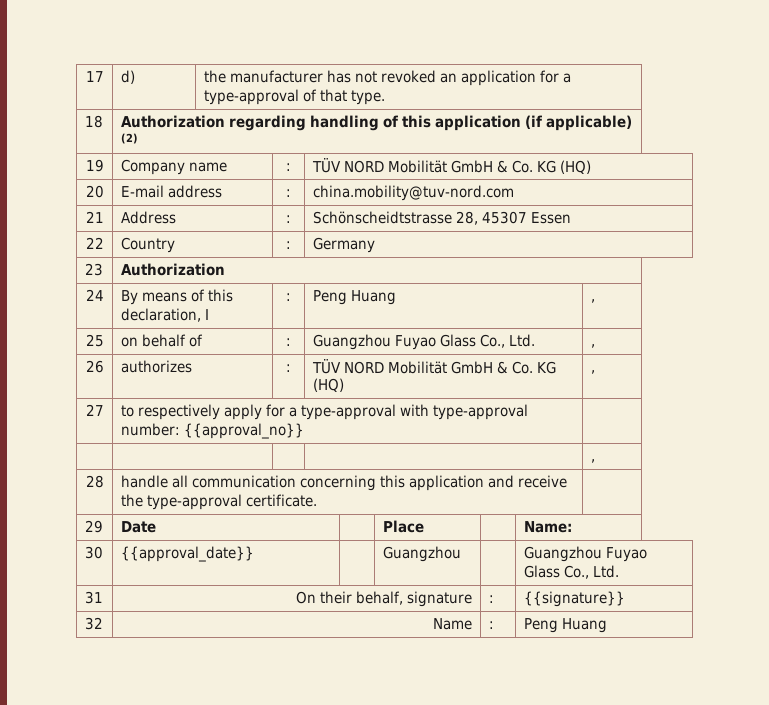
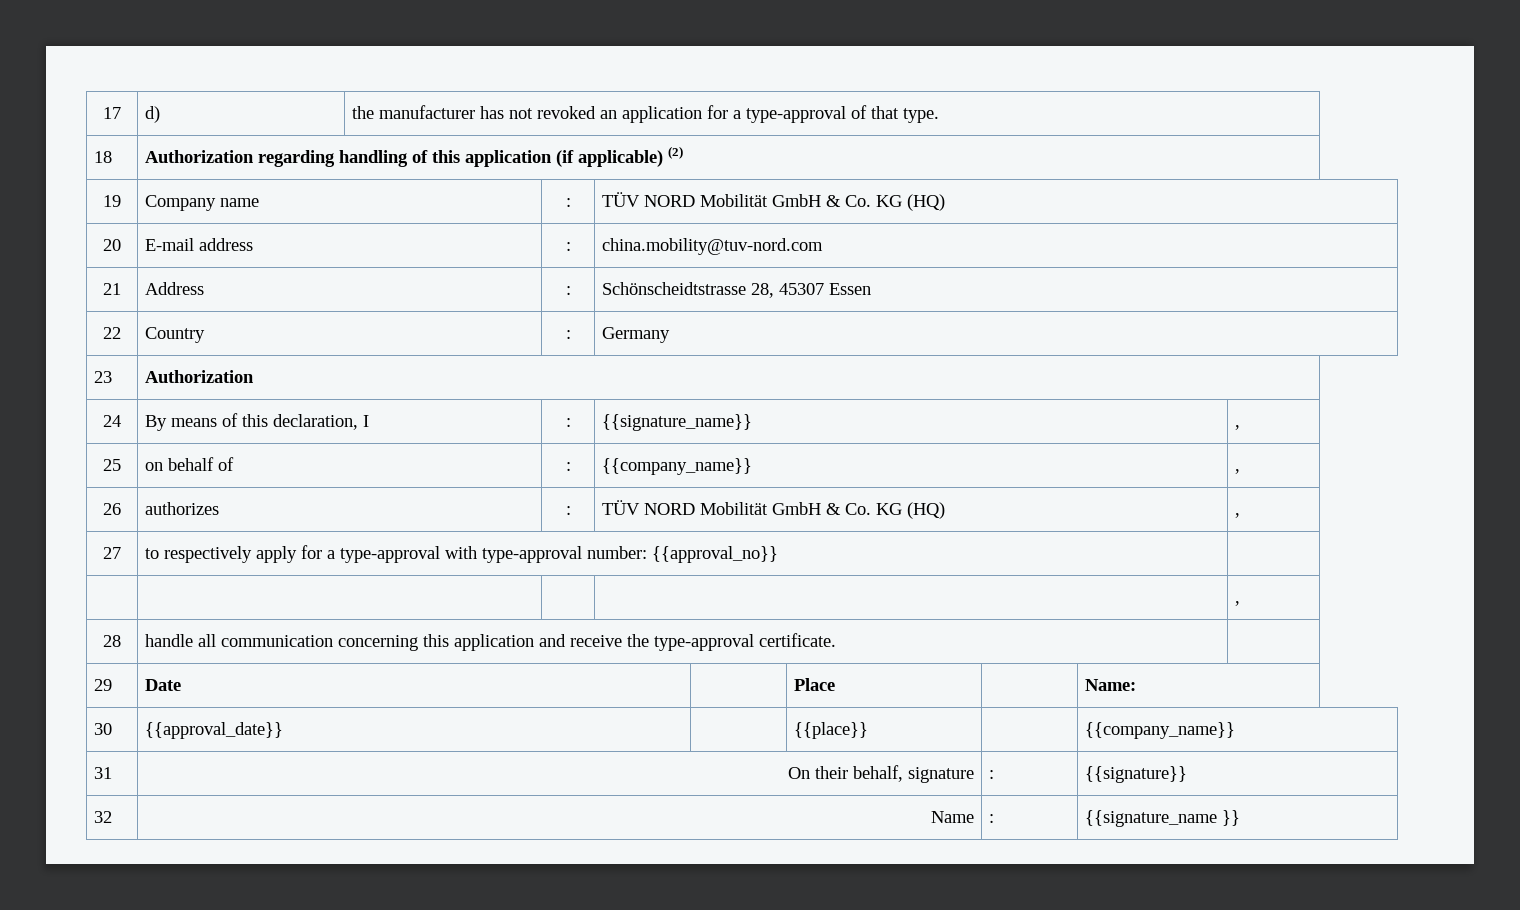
- 24 | By means of this declaration, I | : | Peng Huang | ,
+ 24 | By means of this declaration, I | : | {{signature_name}} | ,
- 25 | on behalf of | : | Guangzhou Fuyao Glass Co., Ltd. | ,
+ 25 | on behalf of | : | {{company_name}} | ,
- 30 | {{approval_date}} | | Guangzhou | | Guangzhou Fuyao Glass Co., Ltd.
+ 30 | {{approval_date}} | | {{place}} | | {{company_name}}
- 32 | Name | : | Peng Huang
+ 32 | Name | : | {{signature_name }}

